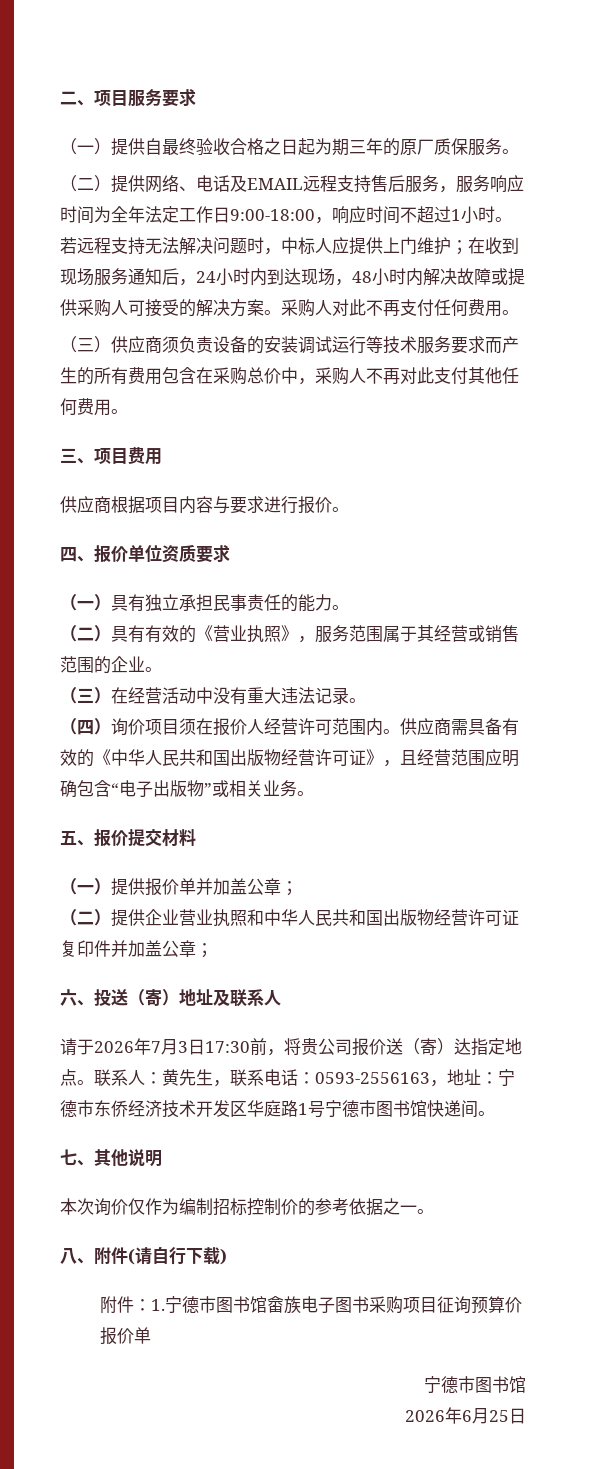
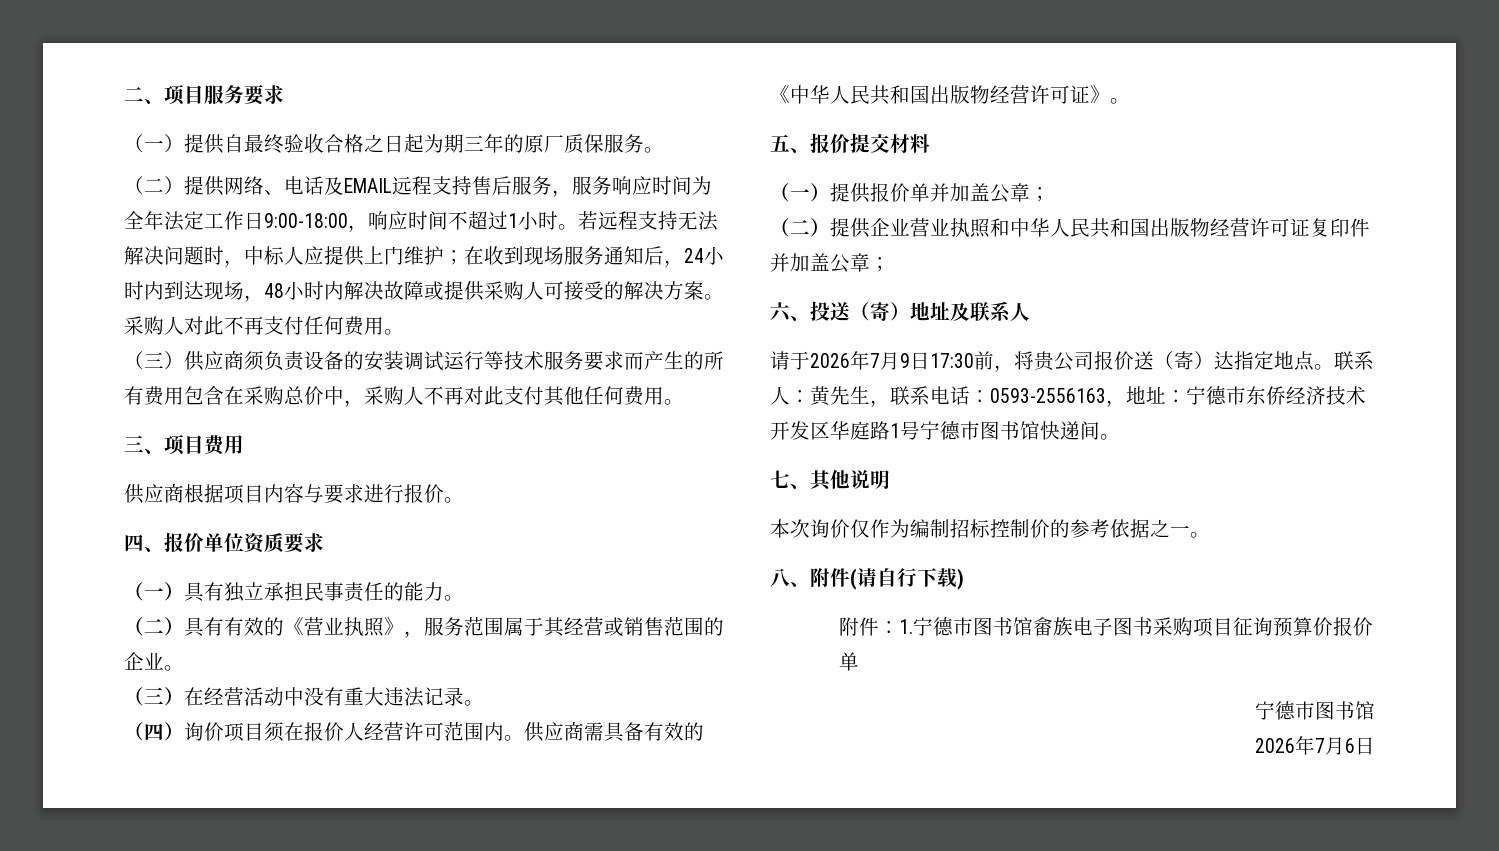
- 供应商需具备有效的《中华人民共和国出版物经营许可证》，且经营范围应明确包含“电子出版物”或相关业务。
+ 供应商需具备有效的《中华人民共和国出版物经营许可证》。
- 请于2026年7月3日17:30前，将贵公司报价送（寄）达指定地点。
+ 请于2026年7月9日17:30前，将贵公司报价送（寄）达指定地点。
- 2026年6月25日
+ 2026年7月6日

